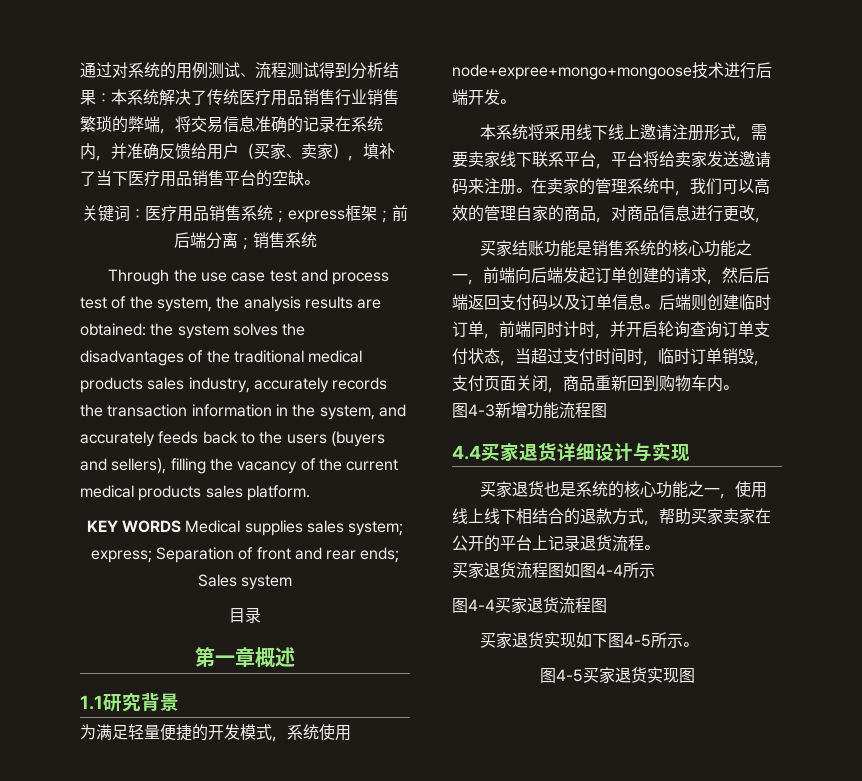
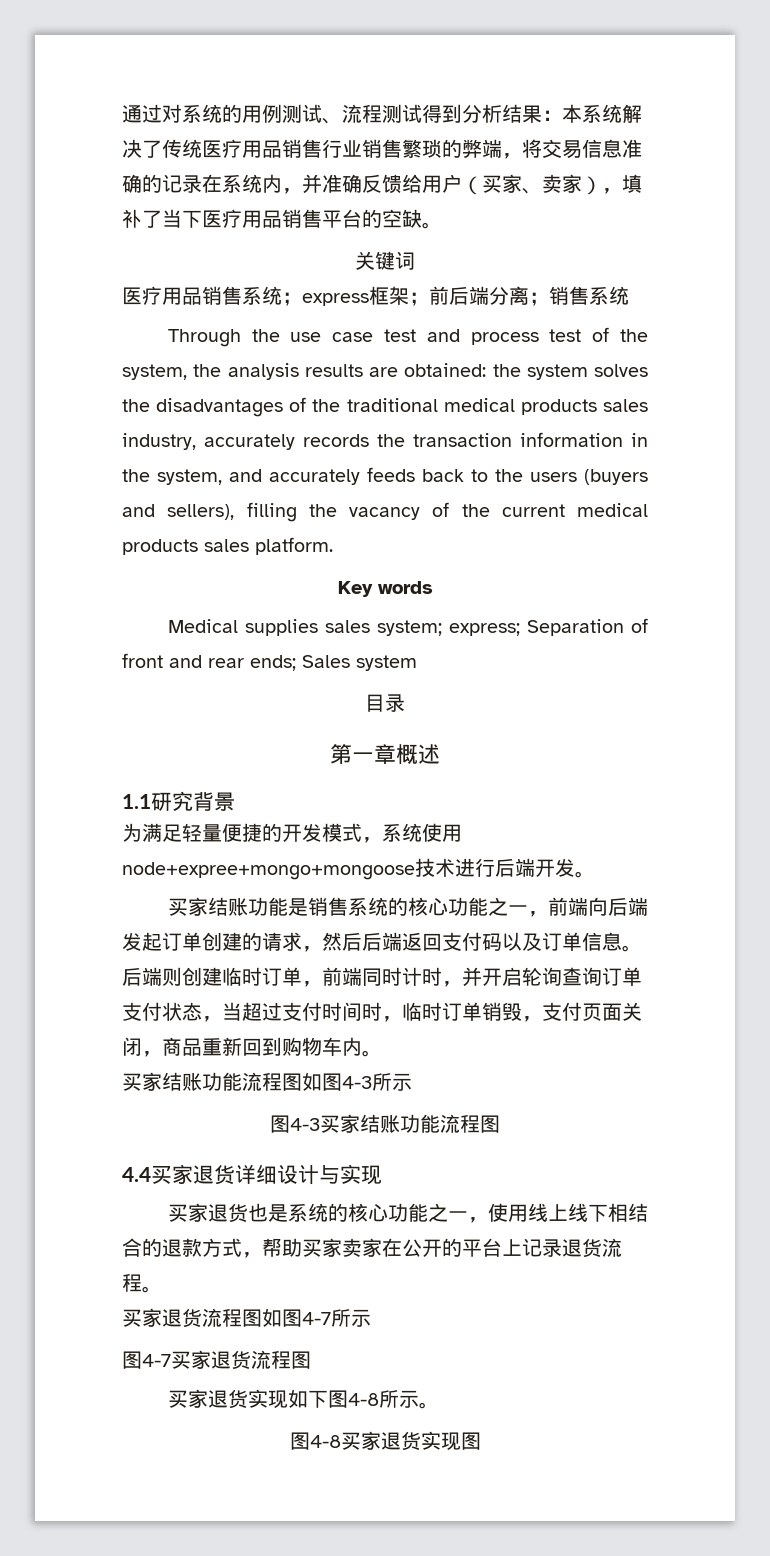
- 关键词：医疗用品销售系统；express框架；前后端分离；销售系统
+ 关键词
+ 医疗用品销售系统；express框架；前后端分离；销售系统
- KEY WORDS Medical supplies sales system; express; Separation of front and rear ends; Sales system
+ Key words
+ Medical supplies sales system; express; Separation of front and rear ends; Sales system
- 本系统将采用线下线上邀请注册形式，需要卖家线下联系平台，平台将给卖家发送邀请码来注册。在卖家的管理系统中，我们可以高效的管理自家的商品，对商品信息进行更改，
- 图4-3新增功能流程图
+ 买家结账功能流程图如图4-3所示
+ 图4-3买家结账功能流程图
- 买家退货流程图如图4-4所示
- 图4-4买家退货流程图
+ 买家退货流程图如图4-7所示
+ 图4-7买家退货流程图
- 买家退货实现如下图4-5所示。
+ 买家退货实现如下图4-8所示。
- 图4-5买家退货实现图
+ 图4-8买家退货实现图

